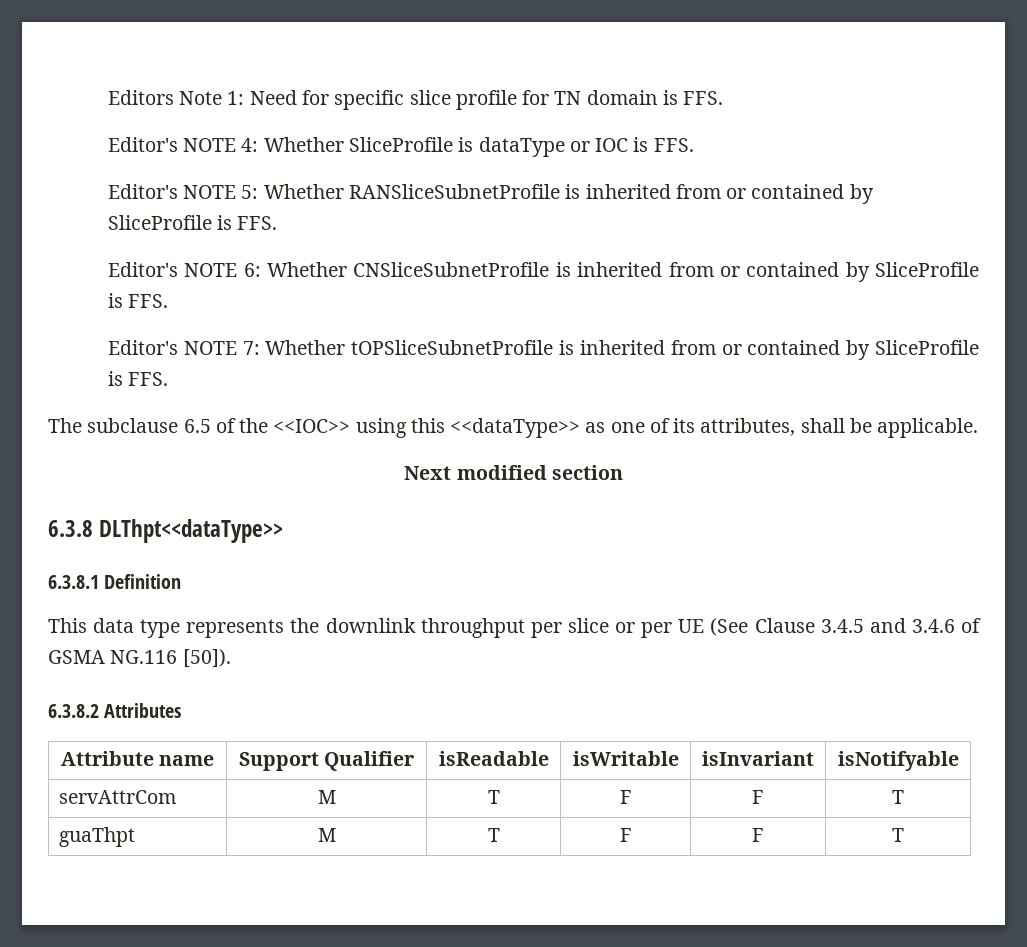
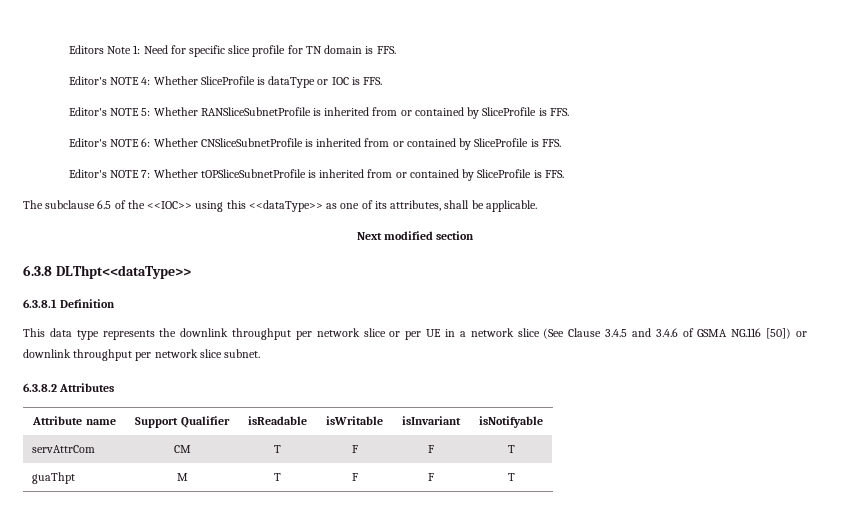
- This data type represents the downlink throughput per slice or per UE (See Clause 3.4.5 and 3.4.6 of GSMA NG.116 [50]).
+ This data type represents the downlink throughput per network slice or per UE in a network slice (See Clause 3.4.5 and 3.4.6 of GSMA NG.116 [50]) or downlink throughput per network slice subnet.
- servAttrCom | M | T | F | F | T
+ servAttrCom | CM | T | F | F | T

